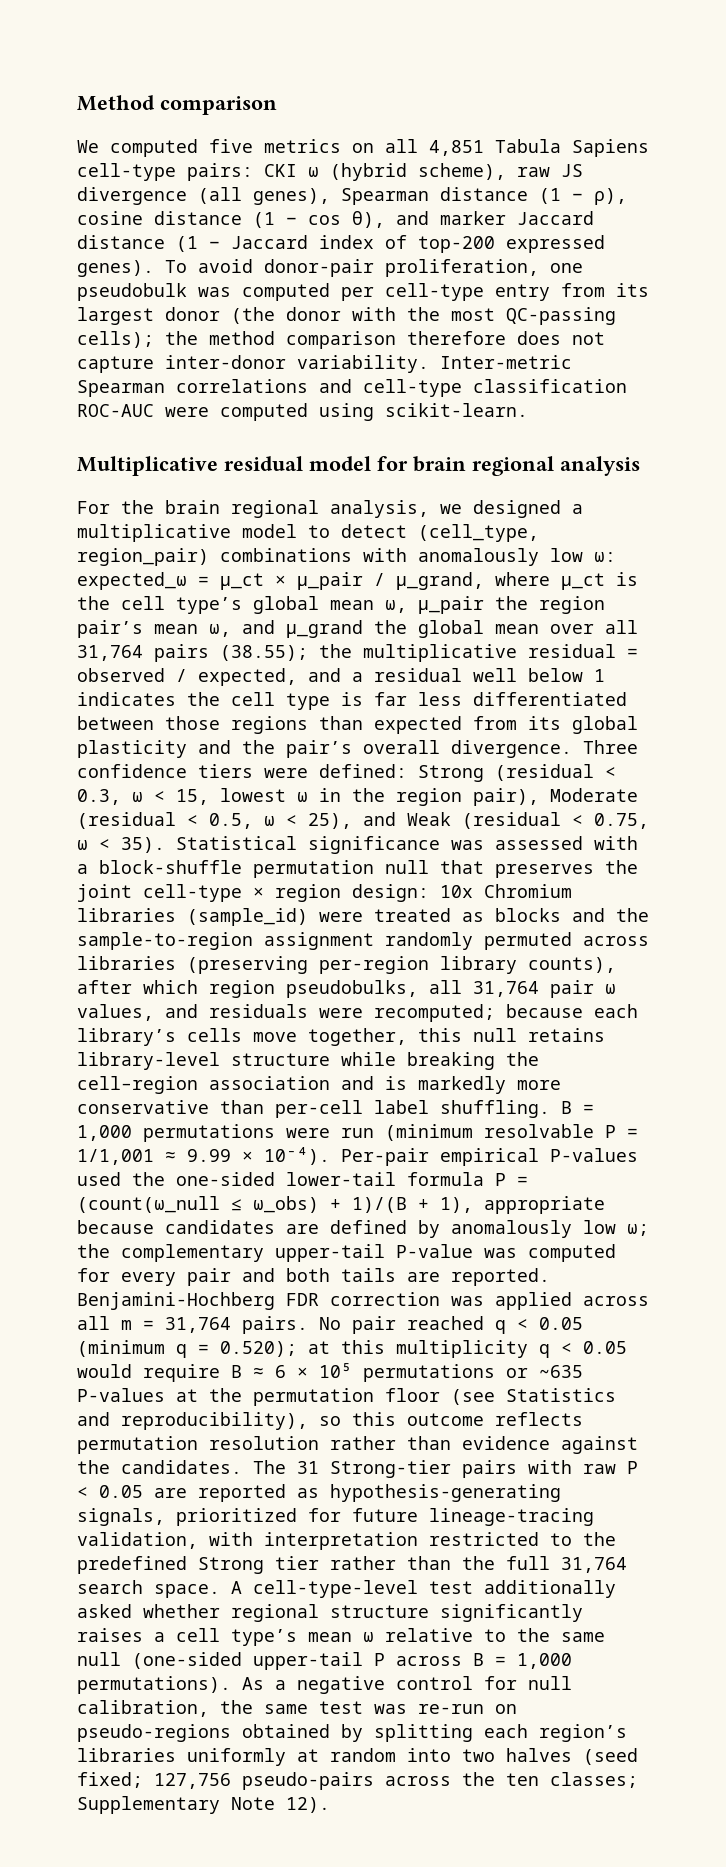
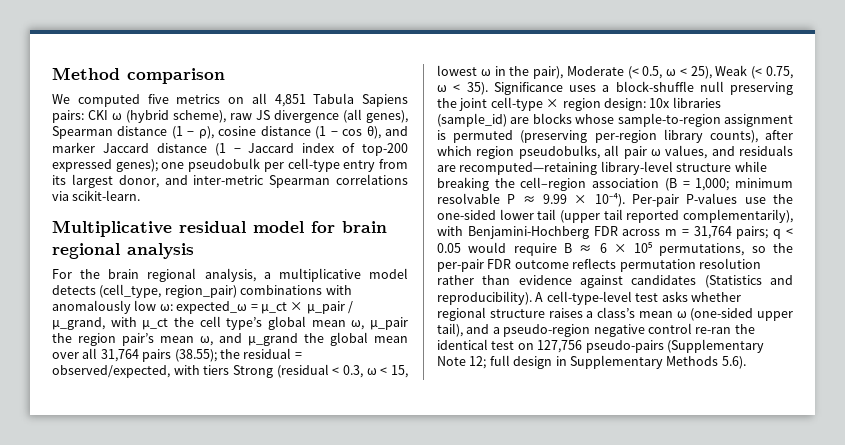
- We computed five metrics on all 4,851 Tabula Sapiens cell-type pairs: CKI ω (hybrid scheme), raw JS divergence (all genes), Spearman distance (1 − ρ), cosine distance (1 − cos θ), and marker Jaccard distance (1 − Jaccard index of top-200 expressed genes). To avoid donor-pair proliferation, one pseudobulk was computed per cell-type entry from its largest donor (the donor with the most QC-passing cells); the method comparison therefore does not capture inter-donor variability. Inter-metric Spearman correlations and cell-type classification ROC-AUC were computed using scikit-learn.
+ We computed five metrics on all 4,851 Tabula Sapiens pairs: CKI ω (hybrid scheme), raw JS divergence (all genes), Spearman distance (1 − ρ), cosine distance (1 − cos θ), and marker Jaccard distance (1 − Jaccard index of top-200 expressed genes); one pseudobulk per cell-type entry from its largest donor, and inter-metric Spearman correlations via scikit-learn.
- For the brain regional analysis, we designed a multiplicative model to detect (cell_type, region_pair) combinations with anomalously low ω:
+ For the brain regional analysis, a multiplicative model detects (cell_type, region_pair) combinations with anomalously low ω:
- expected_ω = μ_ct × μ_pair / μ_grand, where μ_ct is the cell type’s global mean ω, μ_pair the region pair’s mean ω, and μ_grand the global mean over all 31,764 pairs (38.55);
+ expected_ω = μ_ct × μ_pair / μ_grand, with μ_ct the cell type’s global mean ω, μ_pair the region pair’s mean ω, and μ_grand the global mean over all 31,764 pairs (38.55);
- the multiplicative residual = observed / expected, and a residual well below 1 indicates the cell type is far less differentiated between those regions than expected from its global plasticity and the pair’s overall divergence. Three confidence tiers were defined: Strong (residual < 0.3, ω < 15, lowest ω in the region pair), Moderate (residual < 0.5, ω < 25), and Weak (residual < 0.75, ω < 35). Statistical significance was assessed with a block-shuffle permutation null that preserves the joint cell-type × region design:
+ the residual = observed/expected, with tiers Strong (residual < 0.3, ω < 15, lowest ω in the pair), Moderate (< 0.5, ω < 25), Weak (< 0.75, ω < 35). Significance uses a block-shuffle null preserving the joint cell-type × region design:
- 10x Chromium libraries (sample_id) were treated as blocks and the sample-to-region assignment randomly permuted across libraries (preserving per-region library counts), after which region pseudobulks, all 31,764 pair ω values, and residuals were recomputed; because each library’s cells move together, this null retains library-level structure while breaking the cell–region association and is markedly more conservative than per-cell label shuffling. B = 1,000 permutations were run (minimum resolvable P = 1/1,001 ≈ 9.99 × 10⁻⁴).
+ 10x libraries (sample_id) are blocks whose sample-to-region assignment is permuted (preserving per-region library counts), after which region pseudobulks, all pair ω values, and residuals are recomputed—retaining library-level structure while breaking the cell–region association (B = 1,000; minimum resolvable P ≈ 9.99 × 10⁻⁴).
- Per-pair empirical P-values used the one-sided lower-tail formula P = (count(ω_null ≤ ω_obs) + 1)/(B + 1), appropriate because candidates are defined by anomalously low ω; the complementary upper-tail P-value was computed for every pair and both tails are reported. Benjamini-Hochberg FDR correction was applied across all m = 31,764 pairs. No pair reached q < 0.05 (minimum q = 0.520); at this multiplicity q < 0.05 would require B ≈ 6 × 10⁵ permutations or ~635 P-values at the permutation floor (see Statistics and reproducibility), so this outcome reflects permutation resolution rather than evidence against the candidates. The 31 Strong-tier pairs with raw P < 0.05 are reported as hypothesis-generating signals, prioritized for future lineage-tracing validation, with interpretation restricted to the predefined Strong tier rather than the full 31,764 search space.
+ Per-pair P-values use the one-sided lower tail (upper tail reported complementarily), with Benjamini-Hochberg FDR across m = 31,764 pairs; q < 0.05 would require B ≈ 6 × 10⁵ permutations, so the per-pair FDR outcome reflects permutation resolution rather than evidence against candidates (Statistics and reproducibility).
- A cell-type-level test additionally asked whether regional structure significantly raises a cell type’s mean ω relative to the same null (one-sided upper-tail P across B = 1,000 permutations). As a negative control for null calibration, the same test was re-run on pseudo-regions obtained by splitting each region’s libraries uniformly at random into two halves (seed fixed; 127,756 pseudo-pairs across the ten classes; Supplementary Note 12).
+ A cell-type-level test asks whether regional structure raises a class’s mean ω (one-sided upper tail), and a pseudo-region negative control re-ran the identical test on 127,756 pseudo-pairs (Supplementary Note 12; full design in Supplementary Methods 5.6).

